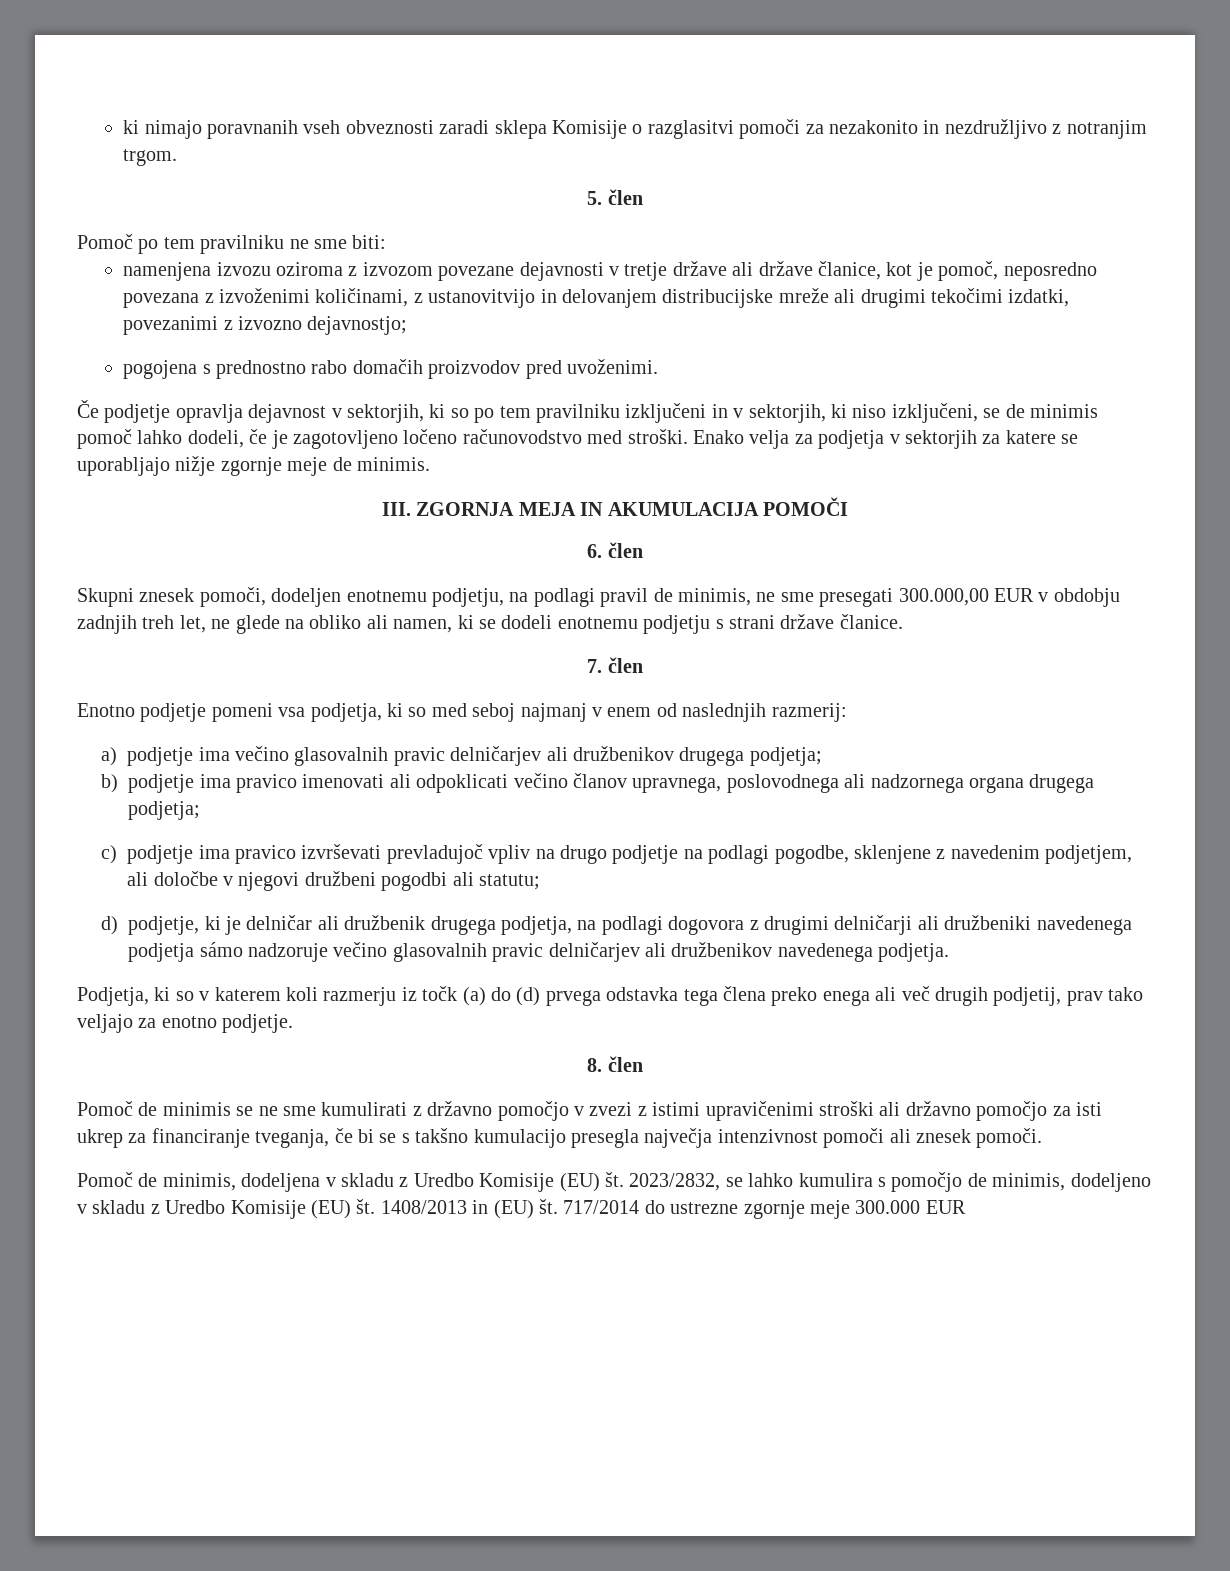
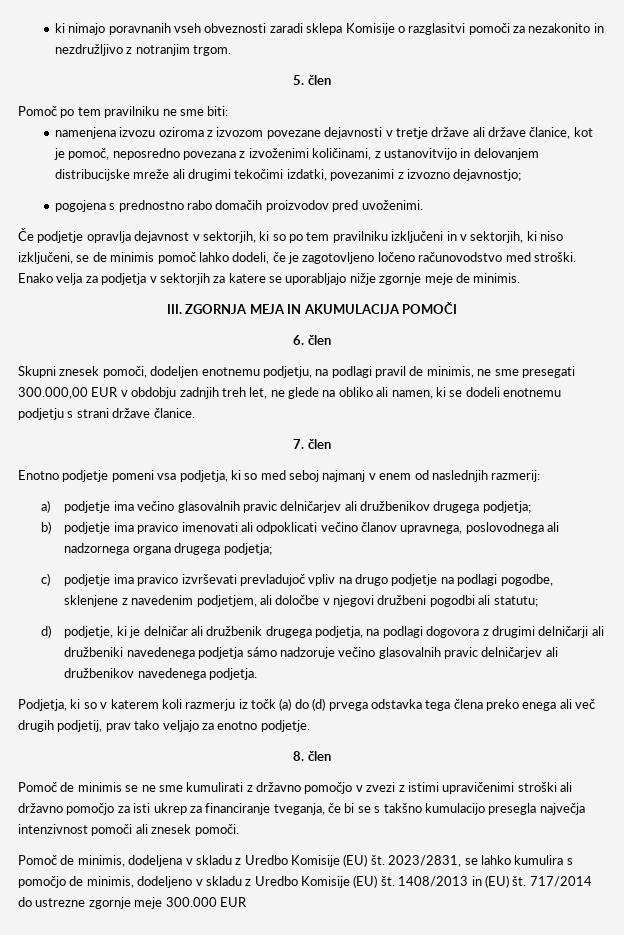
- 2023/2832, se lahko kumulira s pomočjo de minimis, dodeljeno v skladu z Uredbo Komisije (EU) št.
+ 2023/2831, se lahko kumulira s pomočjo de minimis, dodeljeno v skladu z Uredbo Komisije (EU) št.

